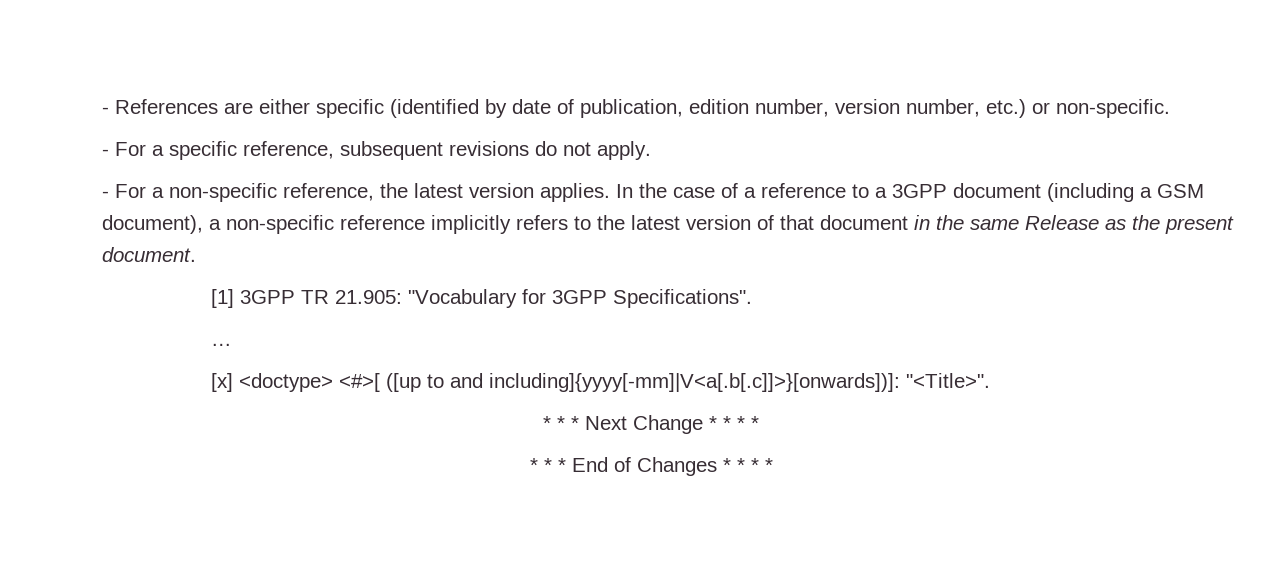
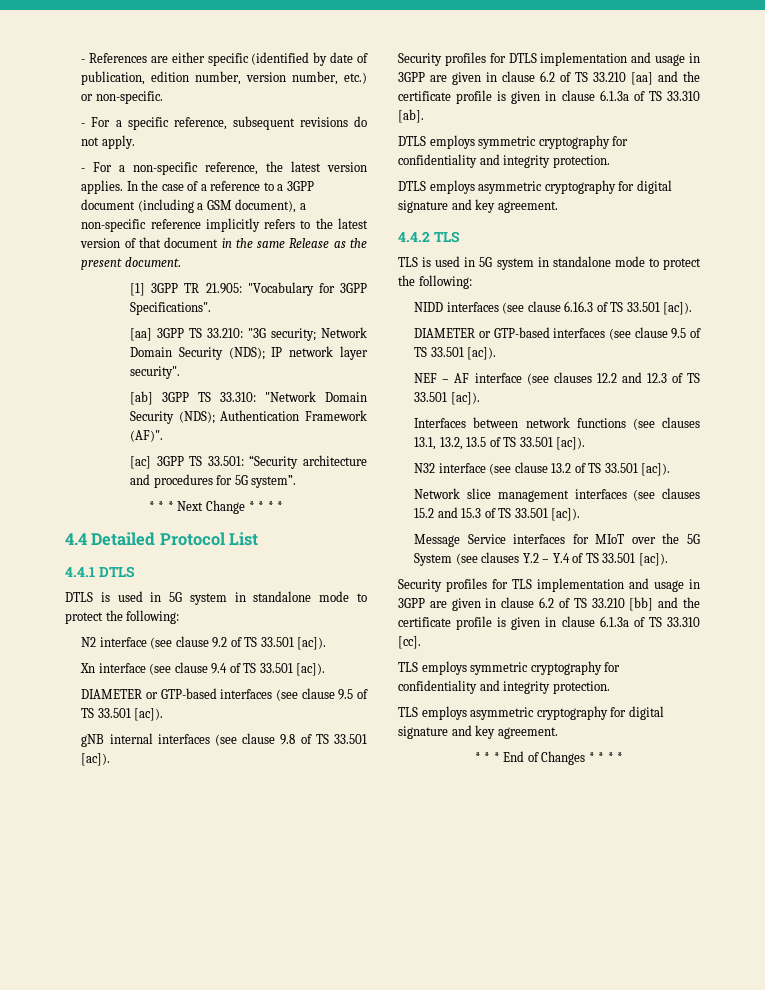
- …
- [x] <doctype> <#>[ ([up to and including]{yyyy[-mm]|V<a[.b[.c]]>}[onwards])]: "<Title>".
+ [aa] 3GPP TS 33.210: "3G security; Network Domain Security (NDS); IP network layer security".
+ [ab] 3GPP TS 33.310: "Network Domain Security (NDS); Authentication Framework (AF)".
+ [ac] 3GPP TS 33.501: “Security architecture and procedures for 5G system”.
+ 4.4 Detailed Protocol List
+ 4.4.1 DTLS
+ DTLS is used in 5G system in standalone mode to protect the following:
+ N2 interface (see clause 9.2 of TS 33.501 [ac]).
+ Xn interface (see clause 9.4 of TS 33.501 [ac]).
+ DIAMETER or GTP-based interfaces (see clause 9.5 of TS 33.501 [ac]).
+ gNB internal interfaces (see clause 9.8 of TS 33.501 [ac]).
+ Security profiles for DTLS implementation and usage in 3GPP are given in clause 6.2 of TS 33.210 [aa] and the certificate profile is given in clause 6.1.3a of TS 33.310 [ab].
+ DTLS employs symmetric cryptography for confidentiality and integrity protection.
+ DTLS employs asymmetric cryptography for digital signature and key agreement.
+ 4.4.2 TLS
+ TLS is used in 5G system in standalone mode to protect the following:
+ NIDD interfaces (see clause 6.16.3 of TS 33.501 [ac]).
+ DIAMETER or GTP-based interfaces (see clause 9.5 of TS 33.501 [ac]).
+ NEF – AF interface (see clauses 12.2 and 12.3 of TS 33.501 [ac]).
+ Interfaces between network functions (see clauses 13.1, 13.2, 13.5 of TS 33.501 [ac]).
+ N32 interface (see clause 13.2 of TS 33.501 [ac]).
+ Network slice management interfaces (see clauses 15.2 and 15.3 of TS 33.501 [ac]).
+ Message Service interfaces for MIoT over the 5G System (see clauses Y.2 – Y.4 of TS 33.501 [ac]).
+ Security profiles for TLS implementation and usage in 3GPP are given in clause 6.2 of TS 33.210 [bb] and the certificate profile is given in clause 6.1.3a of TS 33.310 [cc].
+ TLS employs symmetric cryptography for confidentiality and integrity protection.
+ TLS employs asymmetric cryptography for digital signature and key agreement.

